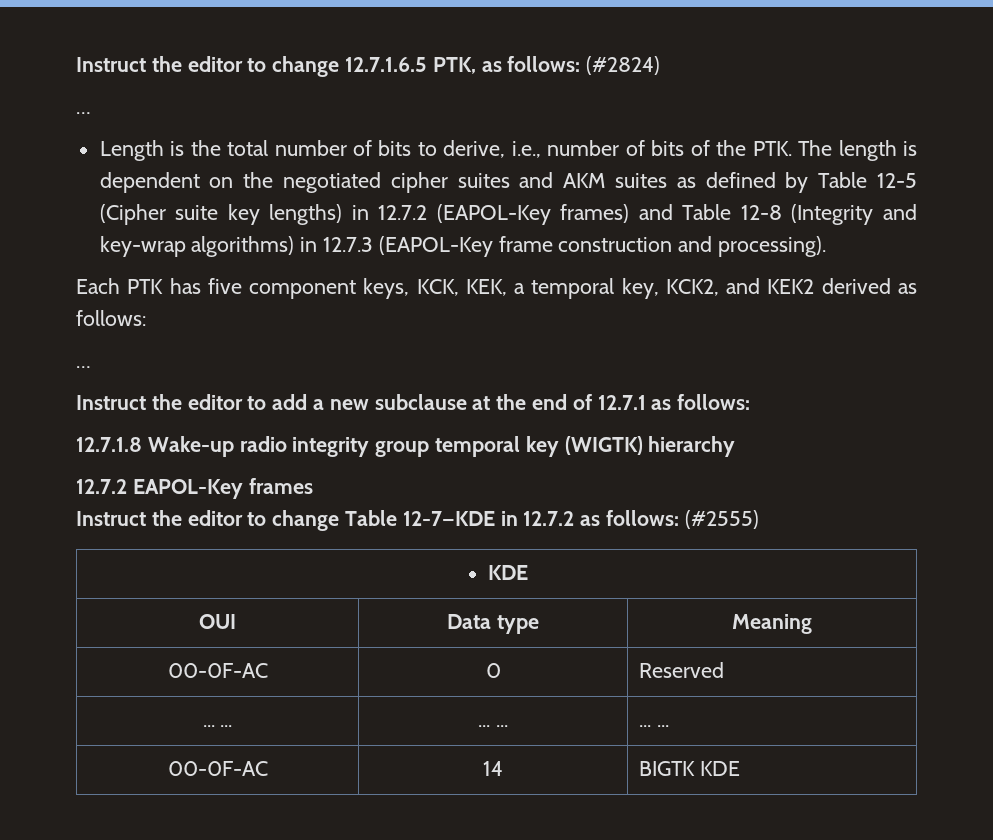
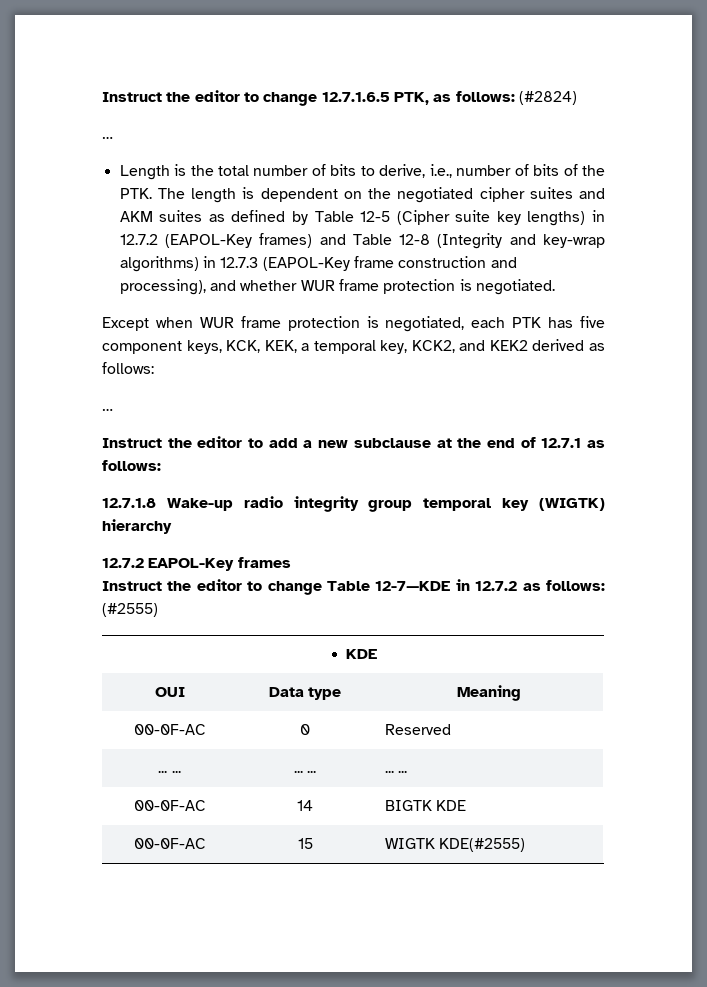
- Length is the total number of bits to derive, i.e., number of bits of the PTK. The length is dependent on the negotiated cipher suites and AKM suites as defined by Table 12-5 (Cipher suite key lengths) in 12.7.2 (EAPOL-Key frames) and Table 12-8 (Integrity and key-wrap algorithms) in 12.7.3 (EAPOL-Key frame construction and processing).
- Each PTK has five component keys, KCK, KEK, a temporal key, KCK2, and KEK2 derived as follows:
+ Length is the total number of bits to derive, i.e., number of bits of the PTK. The length is dependent on the negotiated cipher suites and AKM suites as defined by Table 12-5 (Cipher suite key lengths) in 12.7.2 (EAPOL-Key frames) and Table 12-8 (Integrity and key-wrap algorithms) in 12.7.3 (EAPOL-Key frame construction and processing), and whether WUR frame protection is negotiated.
+ Except when WUR frame protection is negotiated, each PTK has five component keys, KCK, KEK, a temporal key, KCK2, and KEK2 derived as follows:
+ 00-0F-AC | 15 | WIGTK KDE(#2555)

